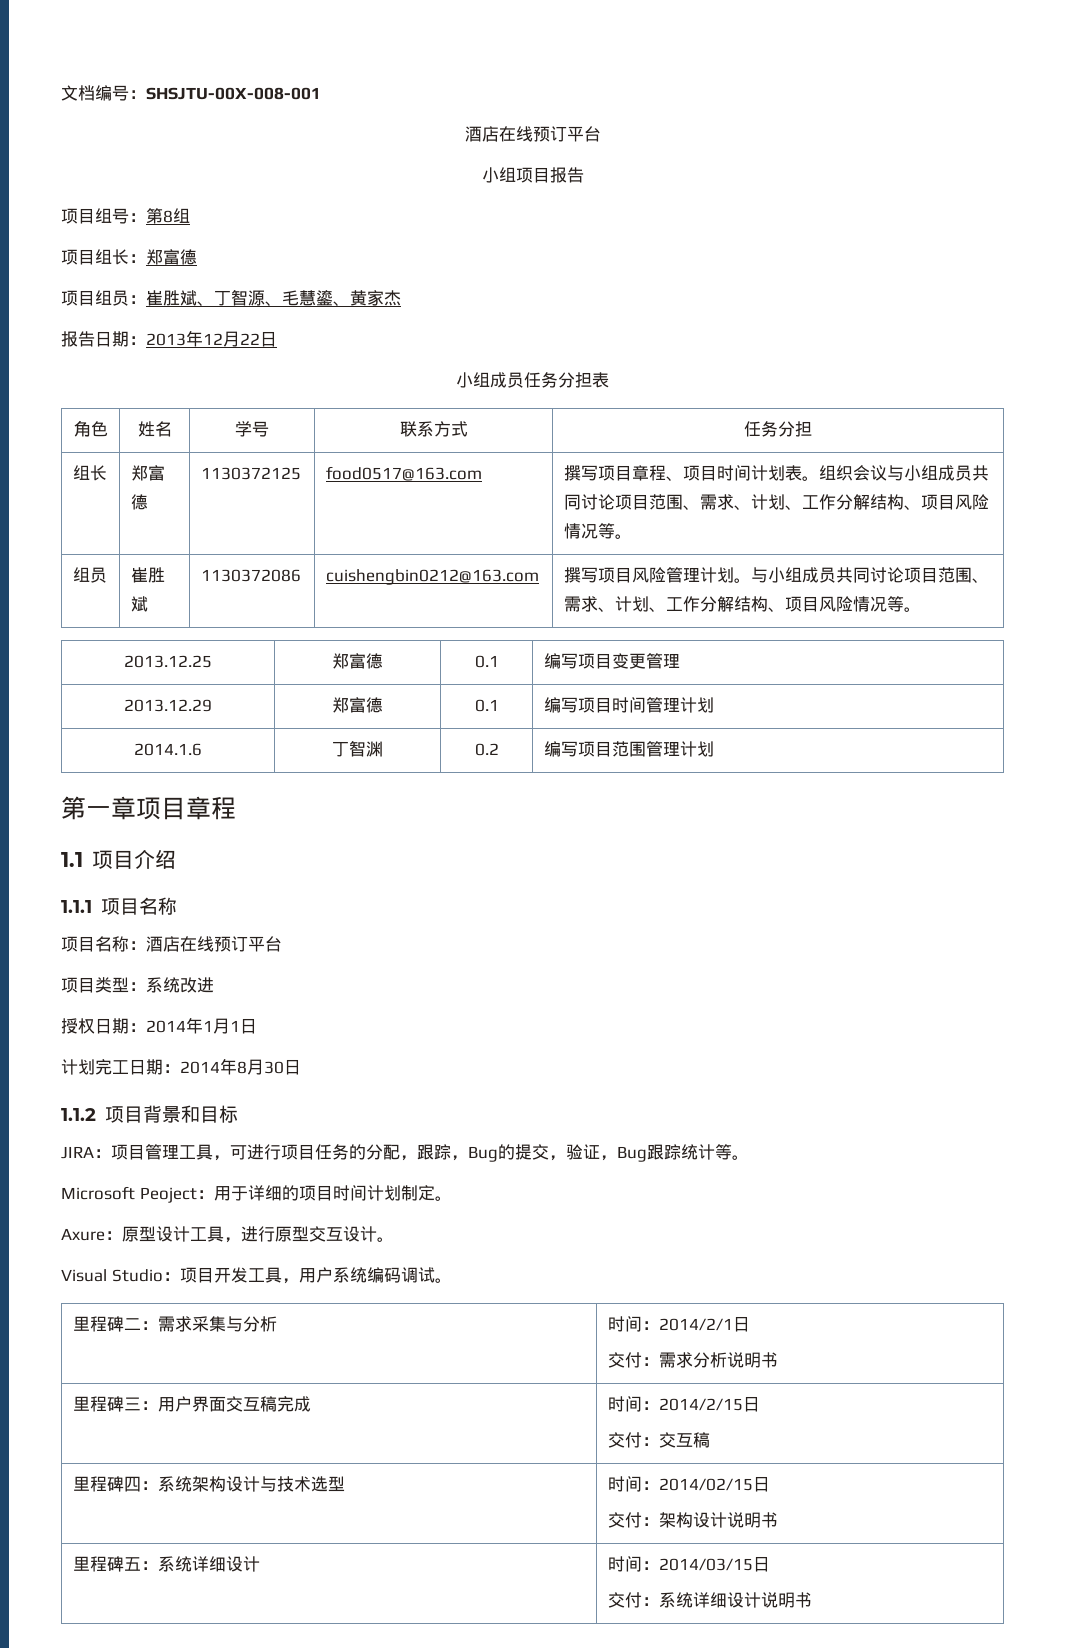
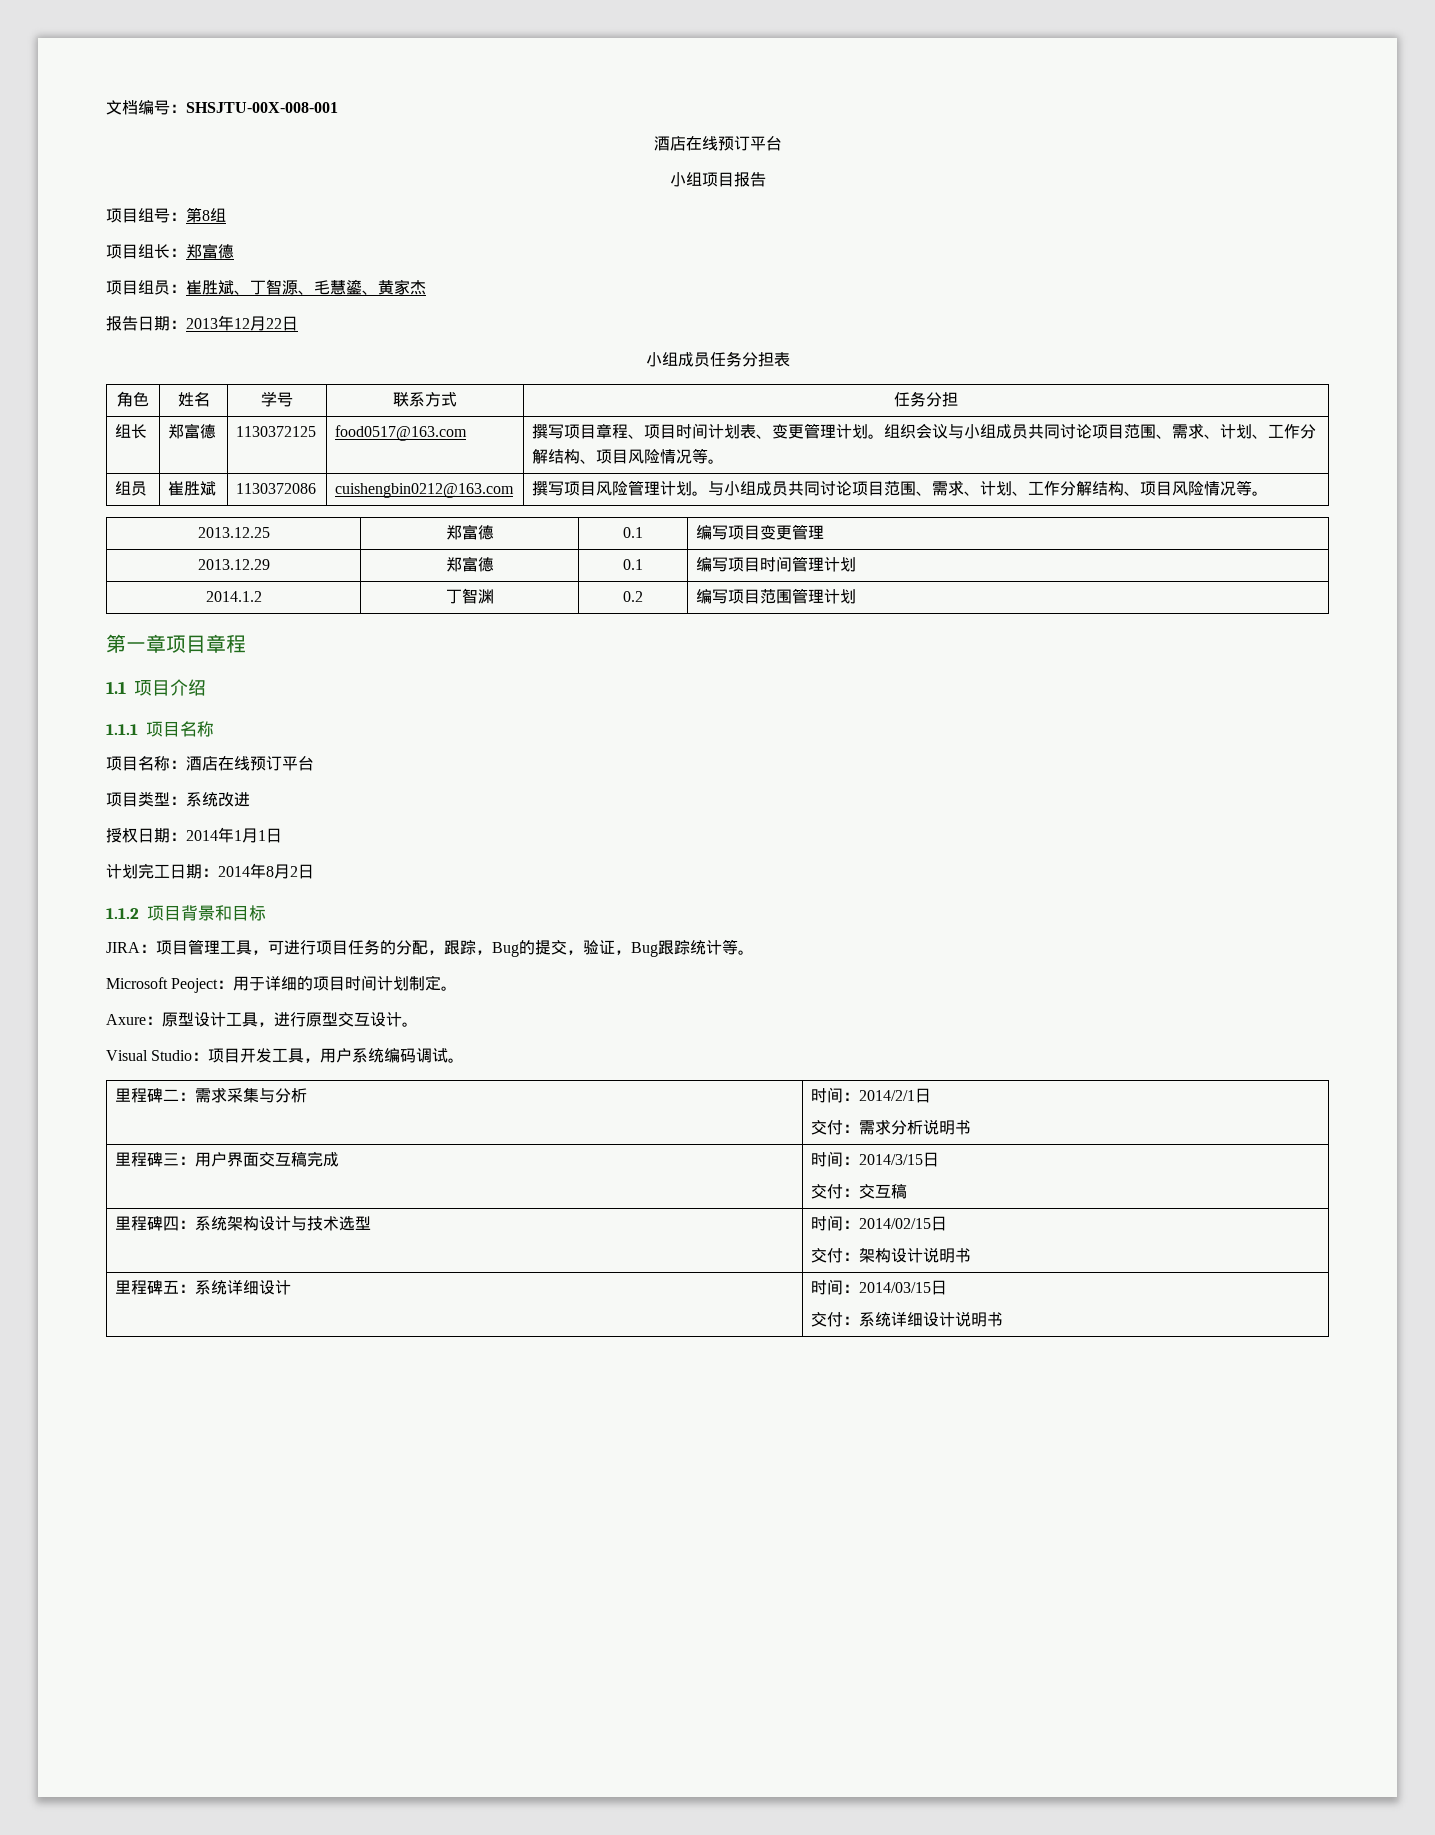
- 组长 | 郑富德 | 1130372125 | food0517@163.com | 撰写项目章程、项目时间计划表。组织会议与小组成员共同讨论项目范围、需求、计划、工作分解结构、项目风险情况等。
+ 组长 | 郑富德 | 1130372125 | food0517@163.com | 撰写项目章程、项目时间计划表、变更管理计划。组织会议与小组成员共同讨论项目范围、需求、计划、工作分解结构、项目风险情况等。
- 2014.1.6 | 丁智渊 | 0.2 | 编写项目范围管理计划
+ 2014.1.2 | 丁智渊 | 0.2 | 编写项目范围管理计划
- 计划完工日期：2014年8月30日
+ 计划完工日期：2014年8月2日
- 里程碑三：用户界面交互稿完成 | 时间：2014/2/15日
+ 里程碑三：用户界面交互稿完成 | 时间：2014/3/15日

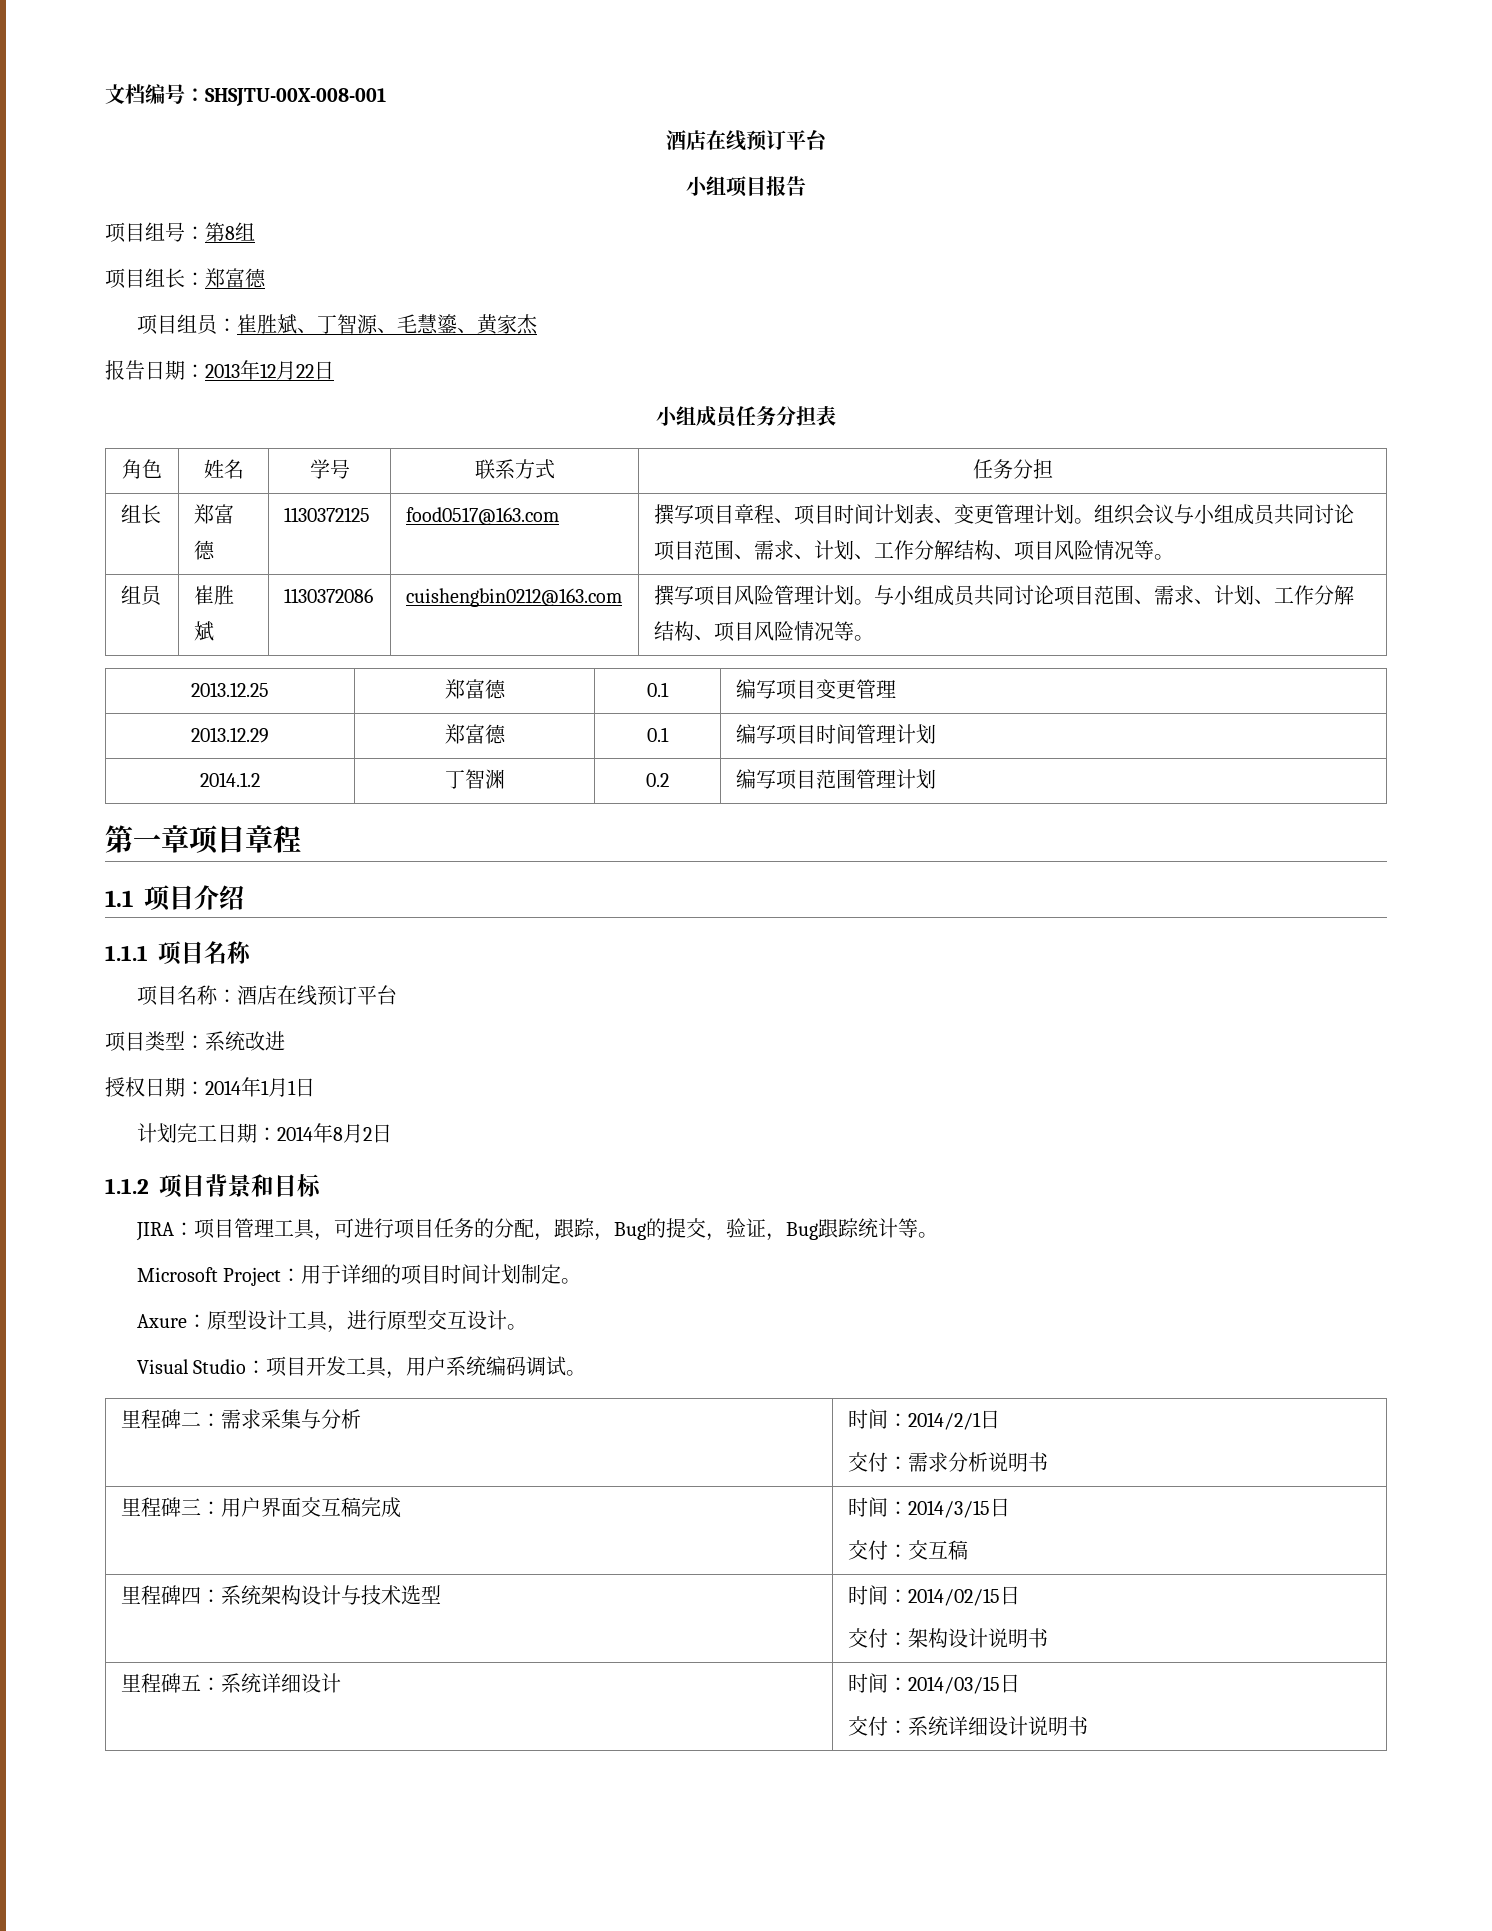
- Microsoft Peoject：用于详细的项目时间计划制定。
+ Microsoft Project：用于详细的项目时间计划制定。

